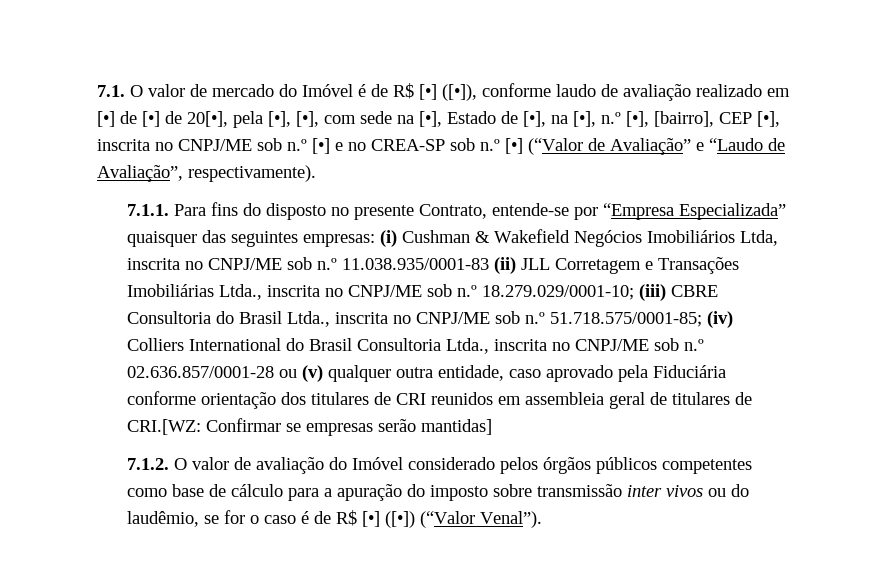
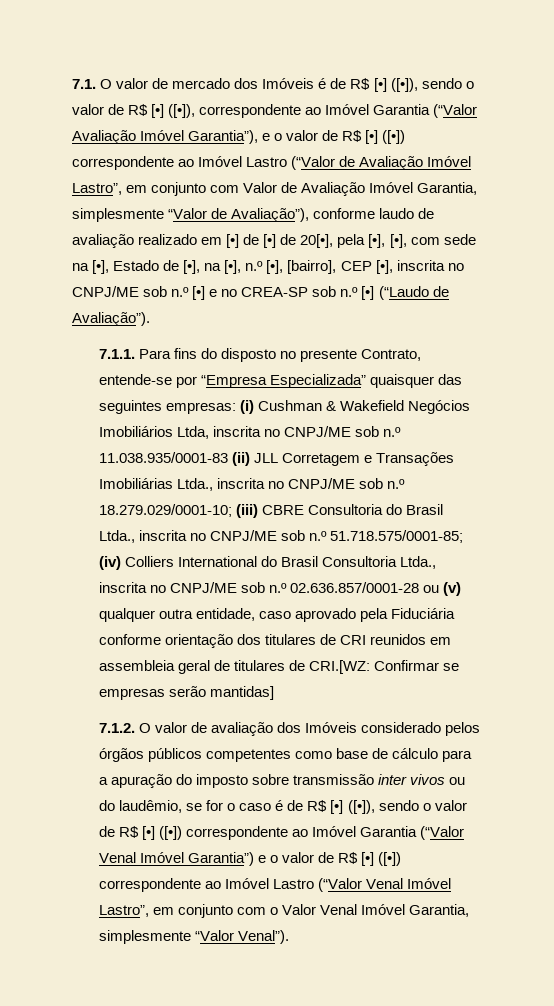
- 7.1. O valor de mercado do Imóvel é de R$ [•] ([•]), conforme laudo de avaliação realizado em [•] de [•] de 20[•], pela [•], [•], com sede na [•], Estado de [•], na [•], n.º [•], [bairro], CEP [•], inscrita no CNPJ/ME sob n.º [•] e no CREA-SP sob n.º [•] (“Valor de Avaliação” e “Laudo de Avaliação”, respectivamente).
+ 7.1. O valor de mercado dos Imóveis é de R$ [•] ([•]), sendo o valor de R$ [•] ([•]), correspondente ao Imóvel Garantia (“Valor Avaliação Imóvel Garantia”), e o valor de R$ [•] ([•]) correspondente ao Imóvel Lastro (“Valor de Avaliação Imóvel Lastro”, em conjunto com Valor de Avaliação Imóvel Garantia, simplesmente “Valor de Avaliação”), conforme laudo de avaliação realizado em [•] de [•] de 20[•], pela [•], [•], com sede na [•], Estado de [•], na [•], n.º [•], [bairro], CEP [•], inscrita no CNPJ/ME sob n.º [•] e no CREA-SP sob n.º [•] (“Laudo de Avaliação”).
- 7.1.2. O valor de avaliação do Imóvel considerado pelos órgãos públicos competentes como base de cálculo para a apuração do imposto sobre transmissão inter vivos ou do laudêmio, se for o caso é de R$ [•] ([•]) (“Valor Venal”).
+ 7.1.2. O valor de avaliação dos Imóveis considerado pelos órgãos públicos competentes como base de cálculo para a apuração do imposto sobre transmissão inter vivos ou do laudêmio, se for o caso é de R$ [•] ([•]), sendo o valor de R$ [•] ([•]) correspondente ao Imóvel Garantia (“Valor Venal Imóvel Garantia”) e o valor de R$ [•] ([•]) correspondente ao Imóvel Lastro (“Valor Venal Imóvel Lastro”, em conjunto com o Valor Venal Imóvel Garantia, simplesmente “Valor Venal”).

